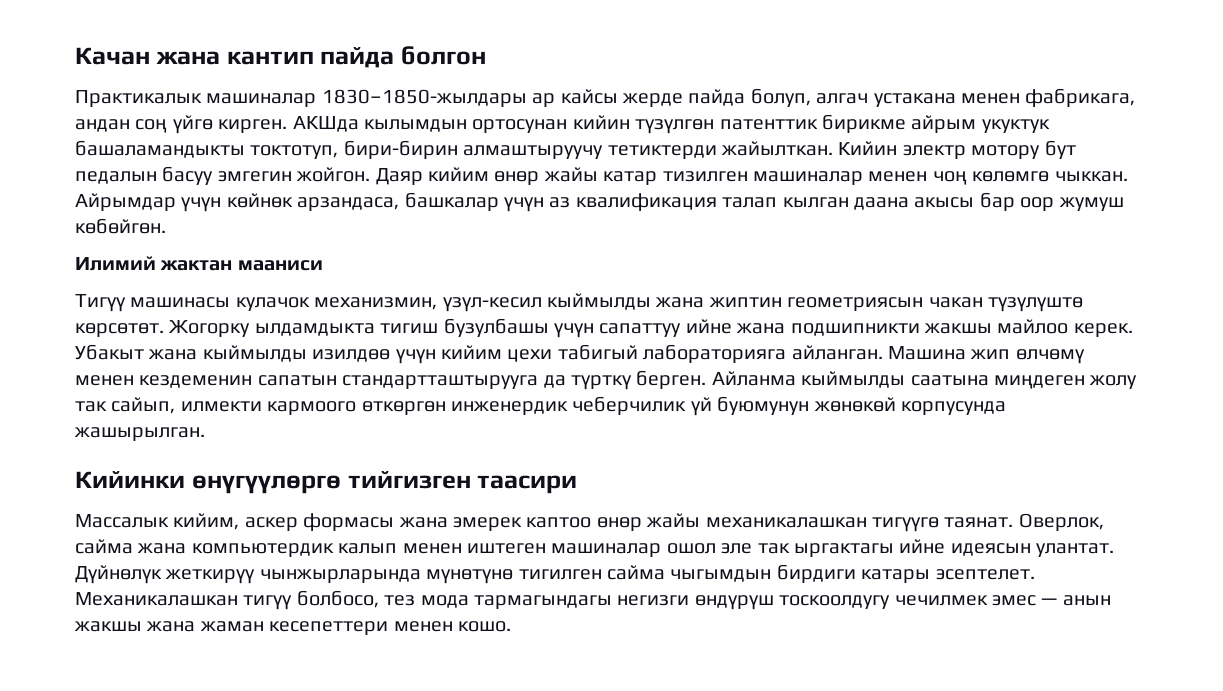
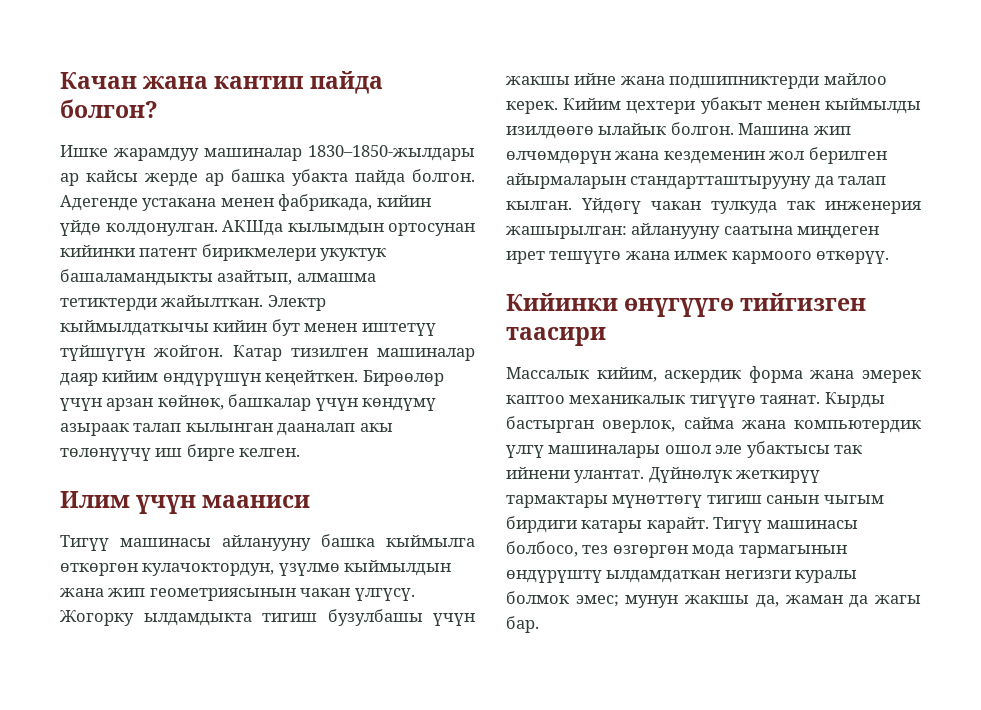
- Качан жана кантип пайда болгон
- Практикалык машиналар 1830–1850-жылдары ар кайсы жерде пайда болуп, алгач устакана менен фабрикага, андан соң үйгө кирген. АКШда кылымдын ортосунан кийин түзүлгөн патенттик бирикме айрым укуктук башаламандыкты токтотуп, бири-бирин алмаштыруучу тетиктерди жайылткан. Кийин электр мотору бут педалын басуу эмгегин жойгон. Даяр кийим өнөр жайы катар тизилген машиналар менен чоң көлөмгө чыккан. Айрымдар үчүн көйнөк арзандаса, башкалар үчүн аз квалификация талап кылган даана акысы бар оор жумуш көбөйгөн.
- Илимий жактан мааниси
- Тигүү машинасы кулачок механизмин, үзүл-кесил кыймылды жана жиптин геометриясын чакан түзүлүштө көрсөтөт.
+ Качан жана кантип пайда болгон?
+ Ишке жарамдуу машиналар 1830–1850-жылдары ар кайсы жерде ар башка убакта пайда болгон. Адегенде устакана менен фабрикада, кийин үйдө колдонулган. АКШда кылымдын ортосунан кийинки патент бирикмелери укуктук башаламандыкты азайтып, алмашма тетиктерди жайылткан. Электр кыймылдаткычы кийин бут менен иштетүү түйшүгүн жойгон. Катар тизилген машиналар даяр кийим өндүрүшүн кеңейткен. Бирөөлөр үчүн арзан көйнөк, башкалар үчүн көндүмү азыраак талап кылынган дааналап акы төлөнүүчү иш бирге келген.
+ Илим үчүн мааниси
+ Тигүү машинасы айланууну башка кыймылга өткөргөн кулачоктордун, үзүлмө кыймылдын жана жип геометриясынын чакан үлгүсү.
- Жогорку ылдамдыкта тигиш бузулбашы үчүн сапаттуу ийне жана подшипникти жакшы майлоо керек. Убакыт жана кыймылды изилдөө үчүн кийим цехи табигый лабораторияга айланган. Машина жип өлчөмү менен кездеменин сапатын стандартташтырууга да түрткү берген. Айланма кыймылды саатына миңдеген жолу так сайып, илмекти кармоого өткөргөн инженердик чеберчилик үй буюмунун жөнөкөй корпусунда жашырылган.
+ Жогорку ылдамдыкта тигиш бузулбашы үчүн жакшы ийне жана подшипниктерди майлоо керек. Кийим цехтери убакыт менен кыймылды изилдөөгө ылайык болгон. Машина жип өлчөмдөрүн жана кездеменин жол берилген айырмаларын стандартташтырууну да талап кылган. Үйдөгү чакан тулкуда так инженерия жашырылган: айланууну саатына миңдеген ирет тешүүгө жана илмек кармоого өткөрүү.
- Кийинки өнүгүүлөргө тийгизген таасири
+ Кийинки өнүгүүгө тийгизген таасири
- Массалык кийим, аскер формасы жана эмерек каптоо өнөр жайы механикалашкан тигүүгө таянат. Оверлок, сайма жана компьютердик калып менен иштеген машиналар ошол эле так ыргактагы ийне идеясын улантат. Дүйнөлүк жеткирүү чынжырларында мүнөтүнө тигилген сайма чыгымдын бирдиги катары эсептелет. Механикалашкан тигүү болбосо, тез мода тармагындагы негизги өндүрүш тоскоолдугу чечилмек эмес — анын жакшы жана жаман кесепеттери менен кошо.
+ Массалык кийим, аскердик форма жана эмерек каптоо механикалык тигүүгө таянат. Кырды бастырган оверлок, сайма жана компьютердик үлгү машиналары ошол эле убактысы так ийнени улантат. Дүйнөлүк жеткирүү тармактары мүнөттөгү тигиш санын чыгым бирдиги катары карайт. Тигүү машинасы болбосо, тез өзгөргөн мода тармагынын өндүрүштү ылдамдаткан негизги куралы болмок эмес; мунун жакшы да, жаман да жагы бар.

